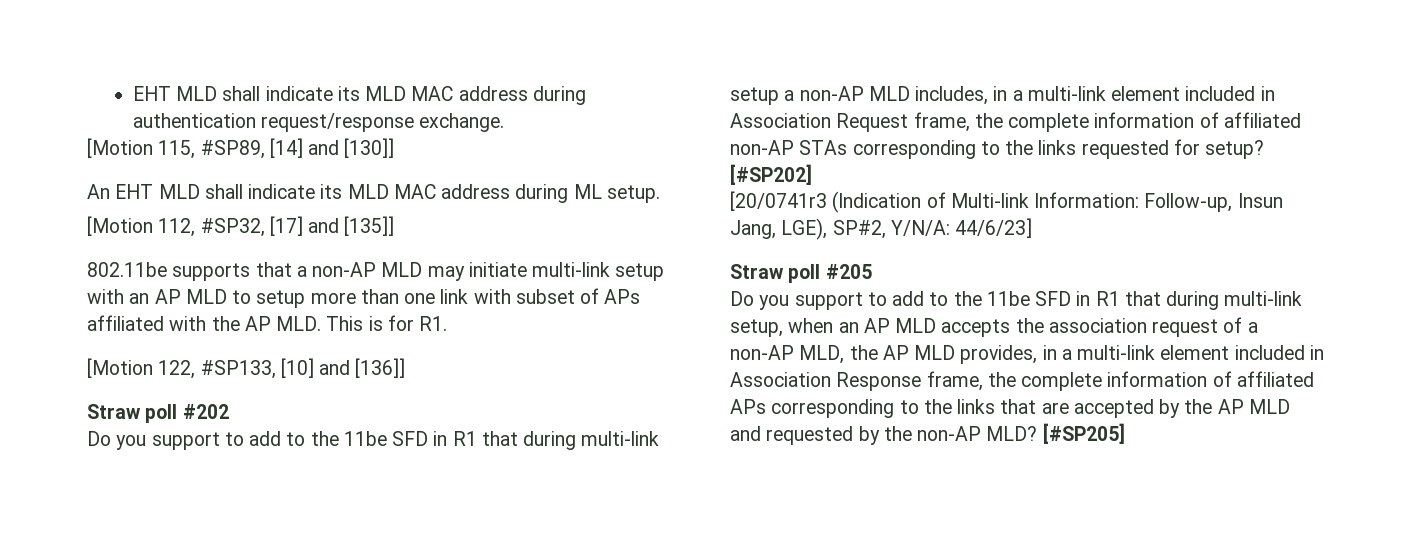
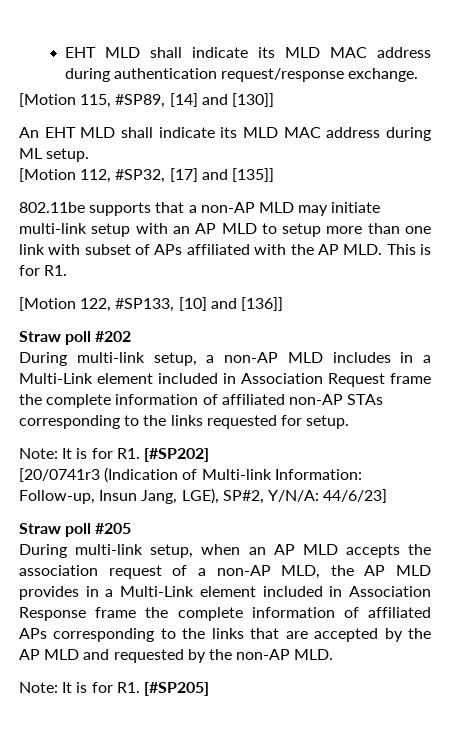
- Do you support to add to the 11be SFD in R1 that during multi-link setup a non-AP MLD includes, in a multi-link element included in Association Request frame, the complete information of affiliated non-AP STAs corresponding to the links requested for setup? [#SP202]
+ During multi-link setup, a non-AP MLD includes in a Multi-Link element included in Association Request frame the complete information of affiliated non-AP STAs corresponding to the links requested for setup.
+ Note: It is for R1. [#SP202]
- Do you support to add to the 11be SFD in R1 that during multi-link setup, when an AP MLD accepts the association request of a non-AP MLD, the AP MLD provides, in a multi-link element included in Association Response frame, the complete information of affiliated APs corresponding to the links that are accepted by the AP MLD and requested by the non-AP MLD? [#SP205]
+ During multi-link setup, when an AP MLD accepts the association request of a non-AP MLD, the AP MLD provides in a Multi-Link element included in Association Response frame the complete information of affiliated APs corresponding to the links that are accepted by the AP MLD and requested by the non-AP MLD.
+ Note: It is for R1. [#SP205]

